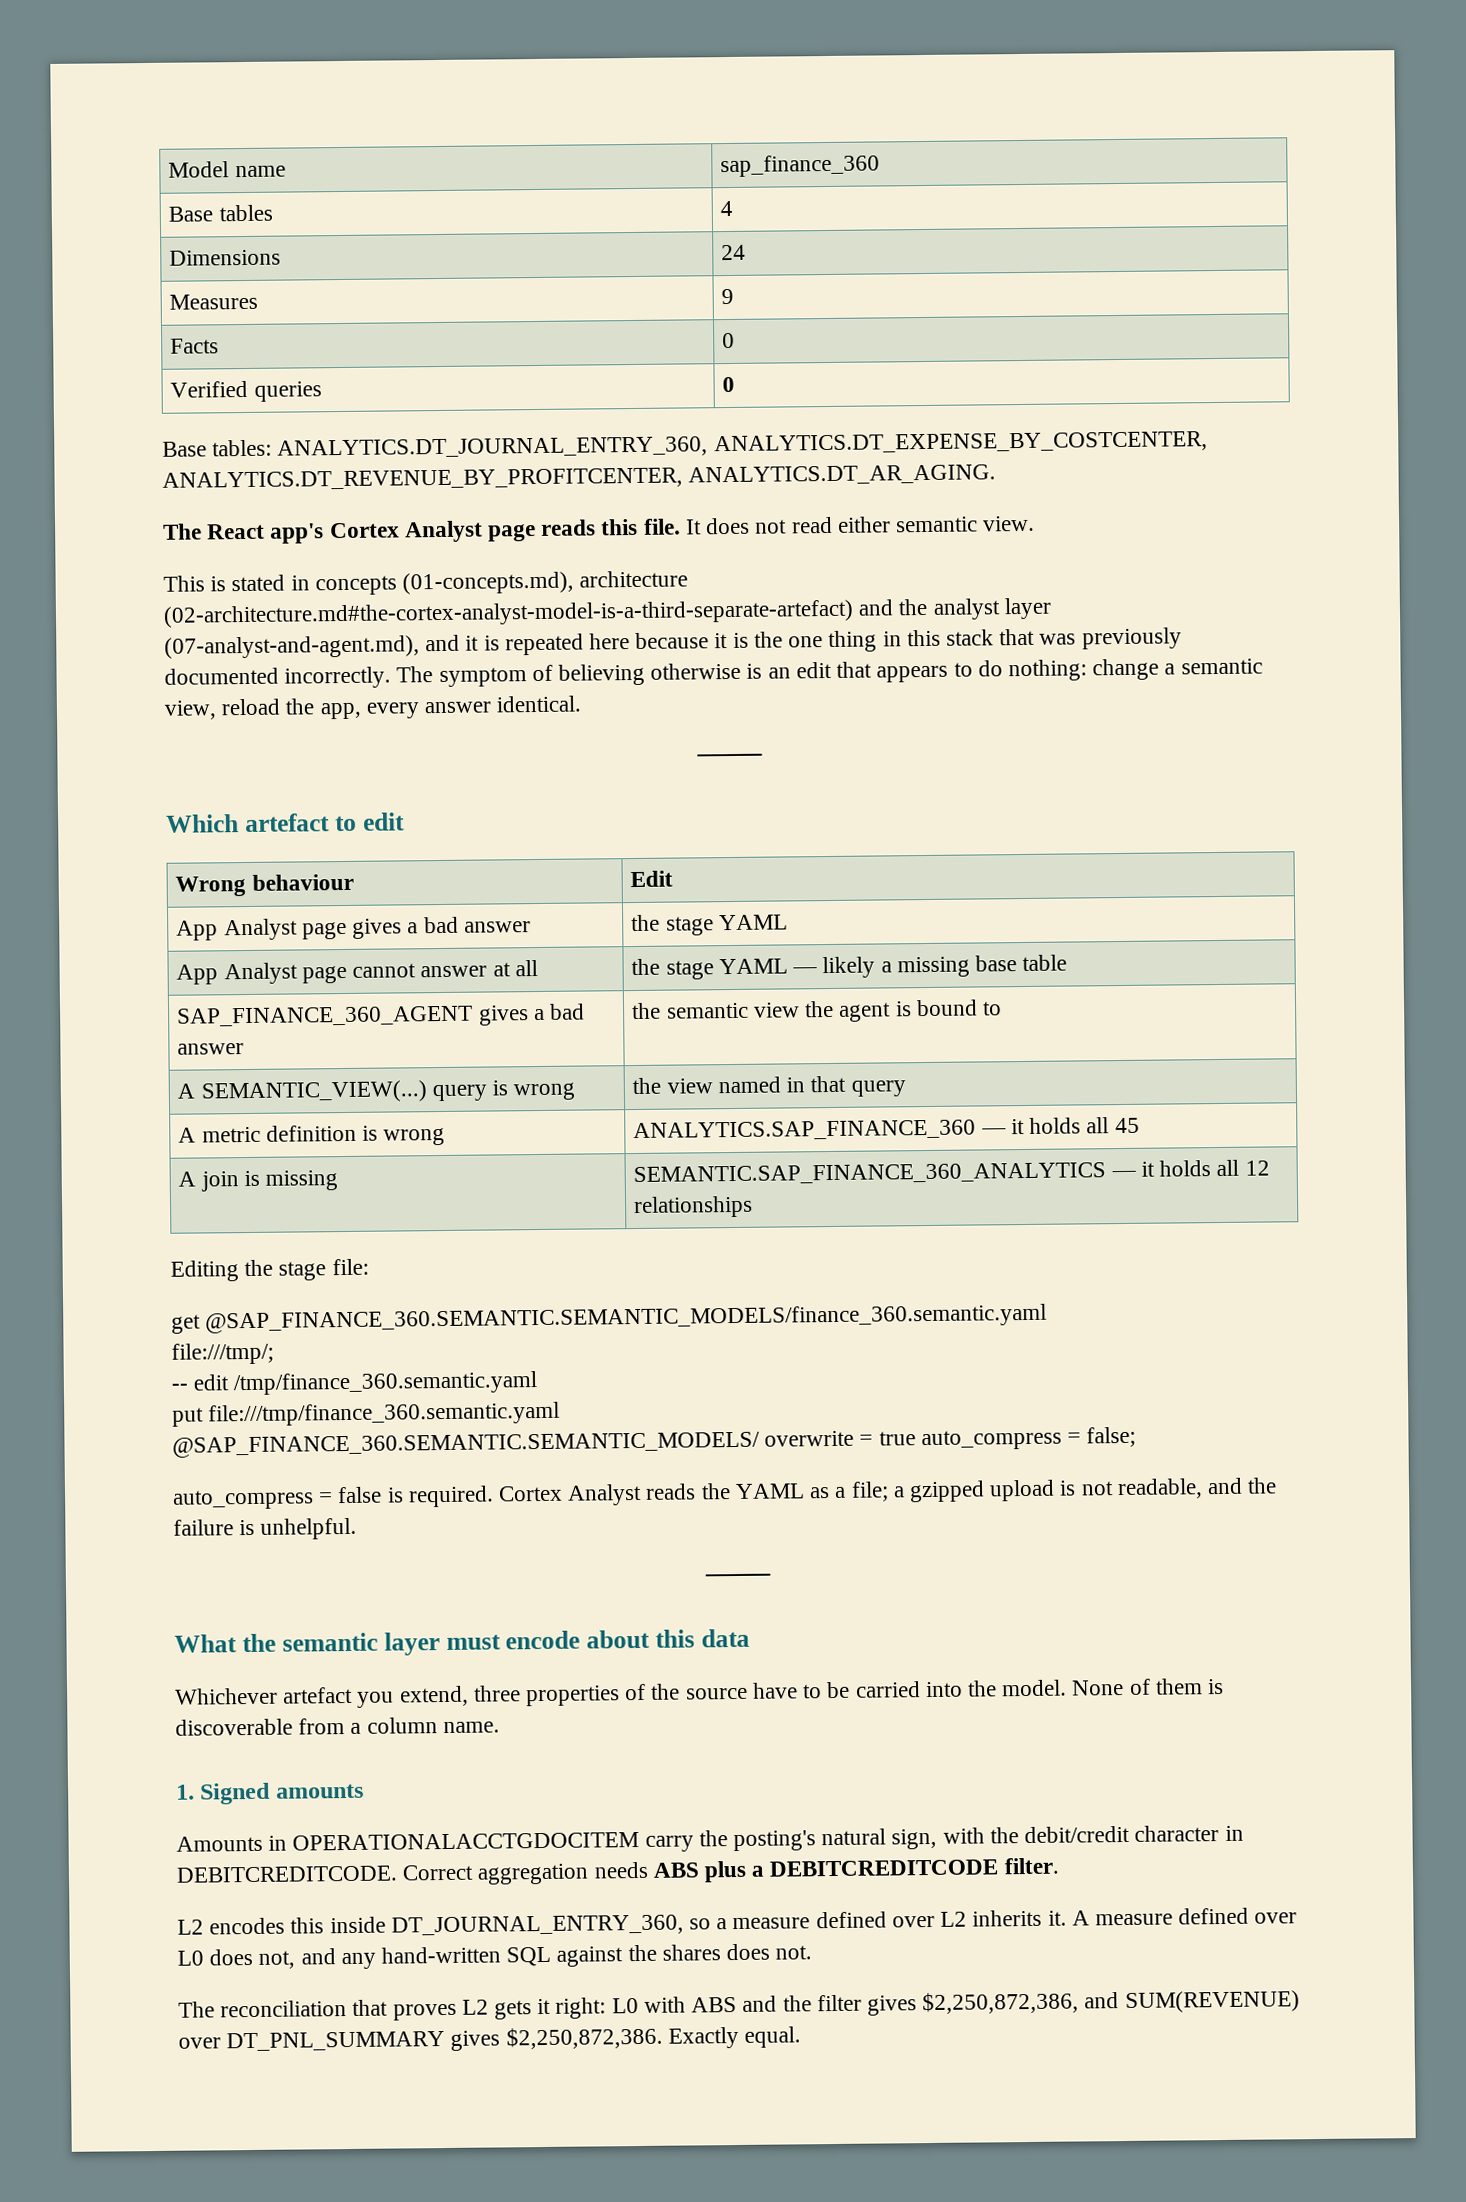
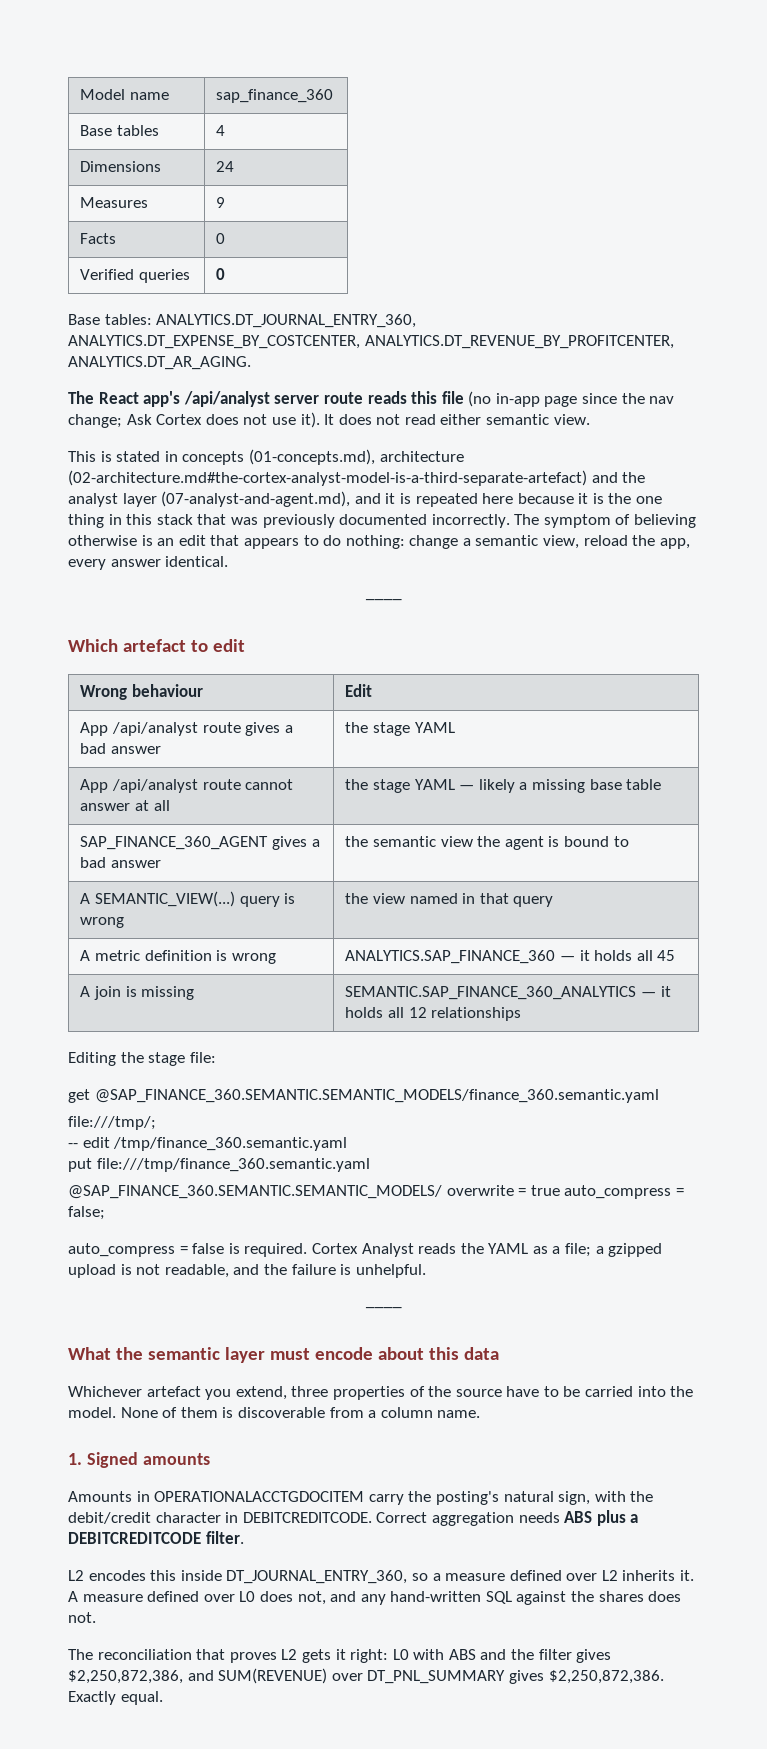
- The React app's Cortex Analyst page reads this file.
+ The React app's /api/analyst server route reads this file (no in-app page since the nav change; Ask Cortex does not use it).
- App Analyst page gives a bad answer | the stage YAML
+ App /api/analyst route gives a bad answer | the stage YAML
- App Analyst page cannot answer at all | the stage YAML — likely a missing base table
+ App /api/analyst route cannot answer at all | the stage YAML — likely a missing base table

